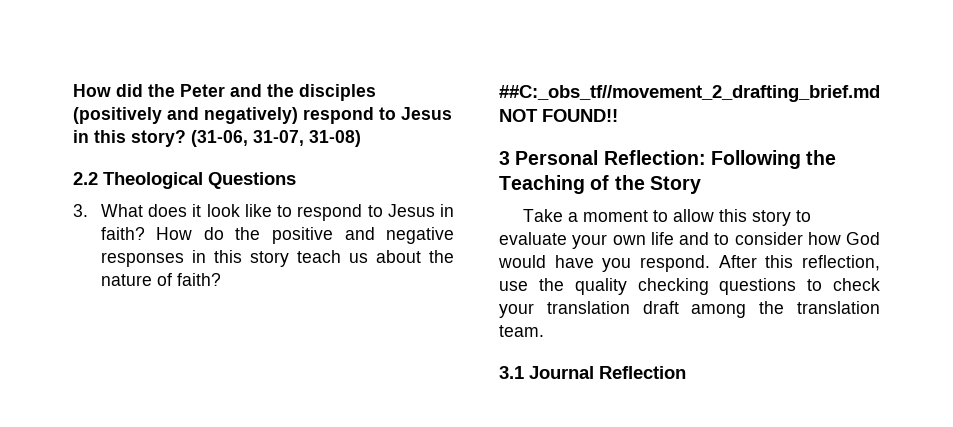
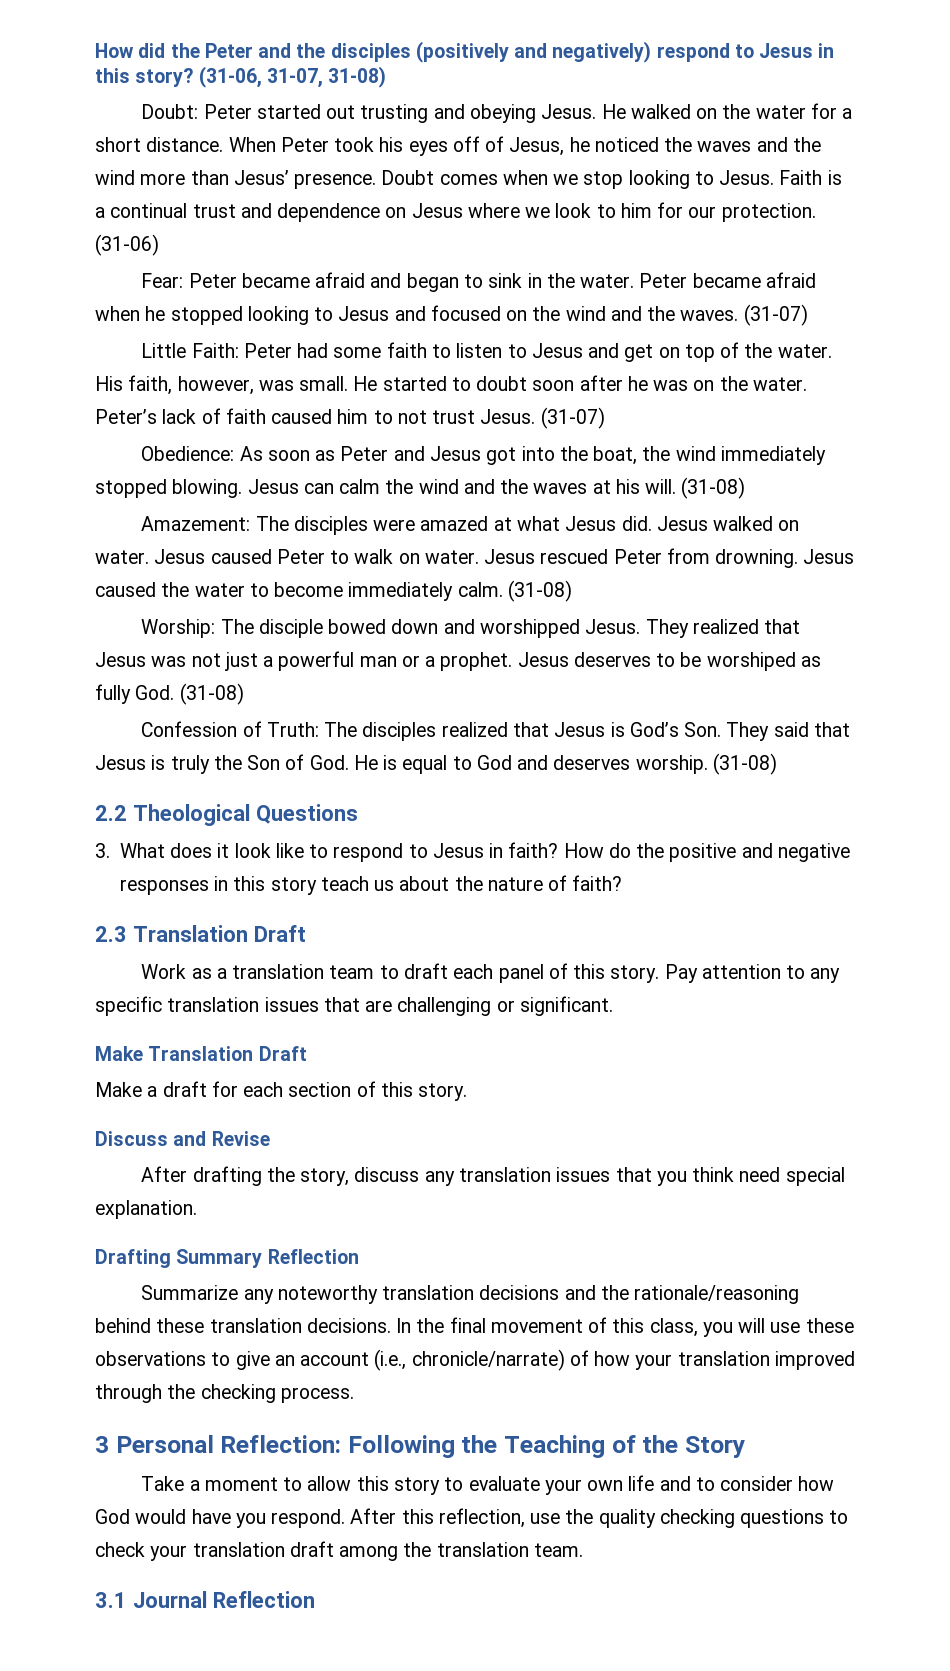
+ Doubt: Peter started out trusting and obeying Jesus. He walked on the water for a short distance. When Peter took his eyes off of Jesus, he noticed the waves and the wind more than Jesus’ presence. Doubt comes when we stop looking to Jesus. Faith is a continual trust and dependence on Jesus where we look to him for our protection. (31-06)
+ Fear: Peter became afraid and began to sink in the water. Peter became afraid when he stopped looking to Jesus and focused on the wind and the waves. (31-07)
+ Little Faith: Peter had some faith to listen to Jesus and get on top of the water. His faith, however, was small. He started to doubt soon after he was on the water. Peter’s lack of faith caused him to not trust Jesus. (31-07)
+ Obedience: As soon as Peter and Jesus got into the boat, the wind immediately stopped blowing. Jesus can calm the wind and the waves at his will. (31-08)
+ Amazement: The disciples were amazed at what Jesus did. Jesus walked on water. Jesus caused Peter to walk on water. Jesus rescued Peter from drowning. Jesus caused the water to become immediately calm. (31-08)
+ Worship: The disciple bowed down and worshipped Jesus. They realized that Jesus was not just a powerful man or a prophet. Jesus deserves to be worshiped as fully God. (31-08)
+ Confession of Truth: The disciples realized that Jesus is God’s Son. They said that Jesus is truly the Son of God. He is equal to God and deserves worship. (31-08)
- ##C:_obs_tf//movement_2_drafting_brief.md NOT FOUND!!
+ 2.3 Translation Draft
+ Work as a translation team to draft each panel of this story. Pay attention to any specific translation issues that are challenging or significant.
+ Make Translation Draft
+ Make a draft for each section of this story.
+ Discuss and Revise
+ After drafting the story, discuss any translation issues that you think need special explanation.
+ Drafting Summary Reflection
+ Summarize any noteworthy translation decisions and the rationale/reasoning behind these translation decisions. In the final movement of this class, you will use these observations to give an account (i.e., chronicle/narrate) of how your translation improved through the checking process.

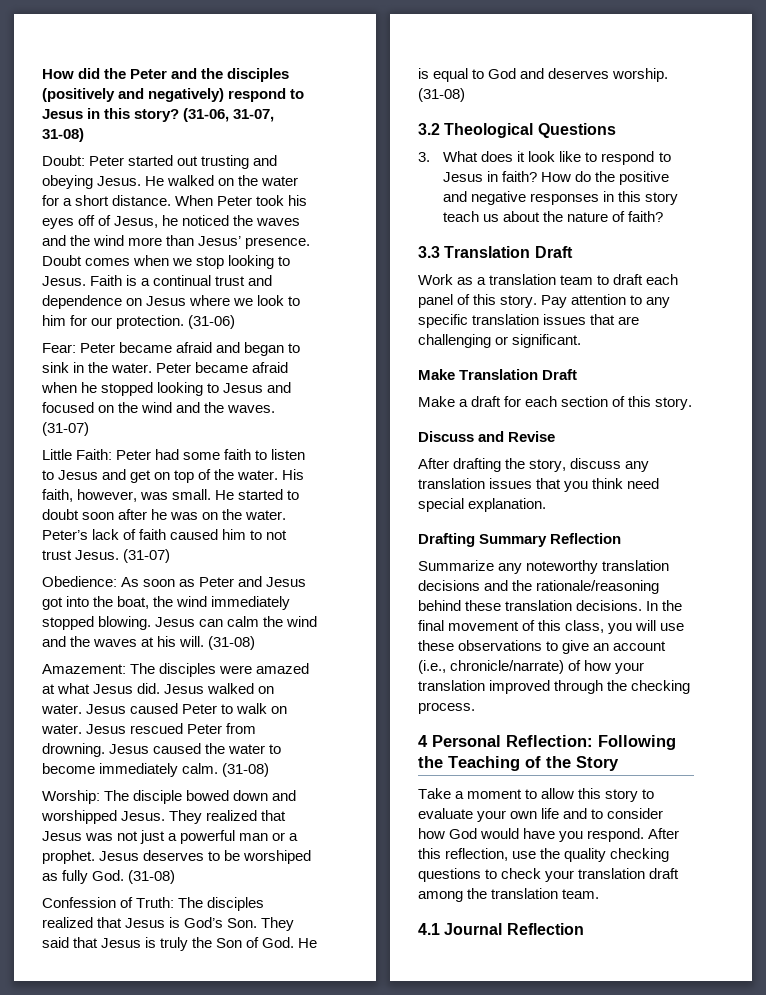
- 2.2 Theological Questions
+ 3.2 Theological Questions
- 2.3 Translation Draft
+ 3.3 Translation Draft
- 3 Personal Reflection: Following the Teaching of the Story
+ 4 Personal Reflection: Following the Teaching of the Story
- 3.1 Journal Reflection
+ 4.1 Journal Reflection

